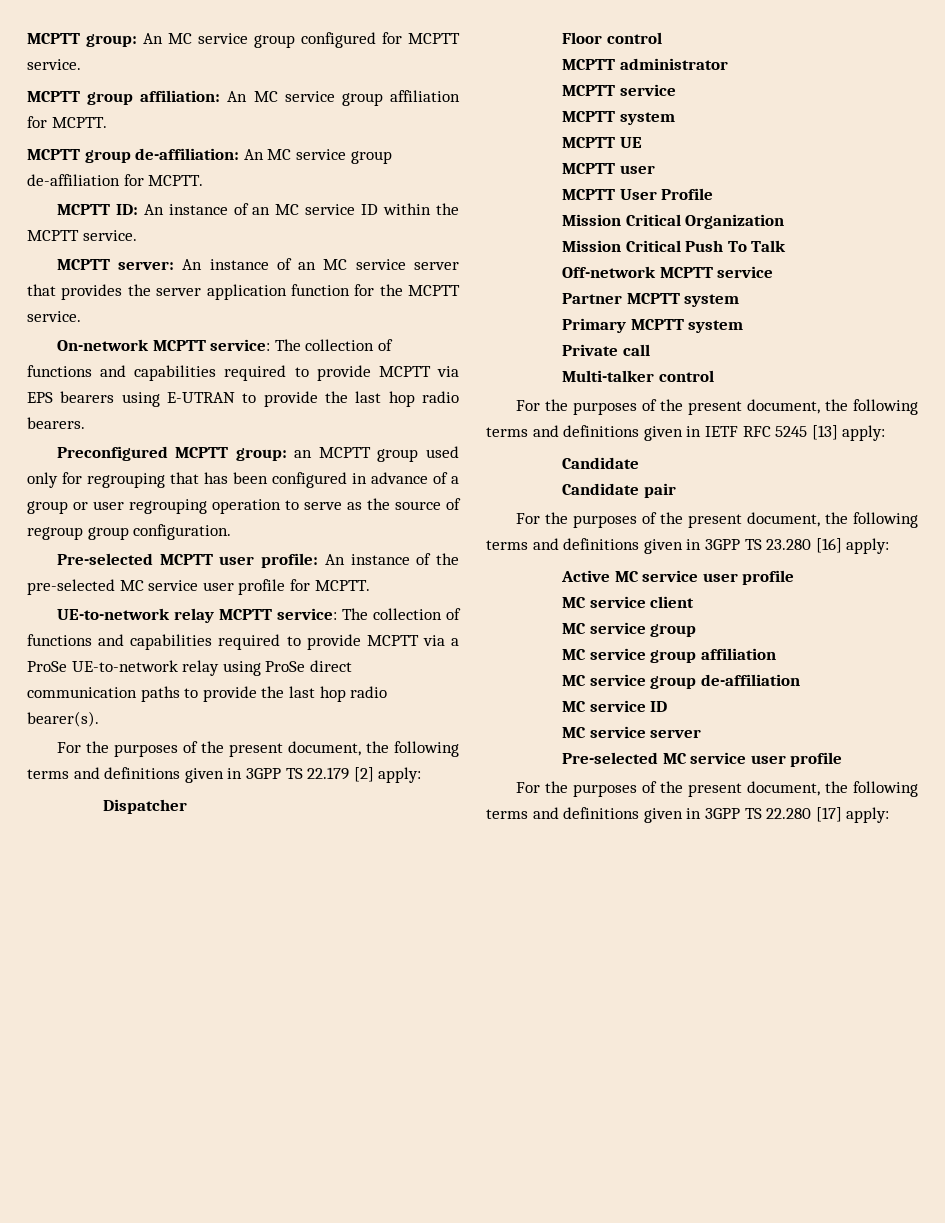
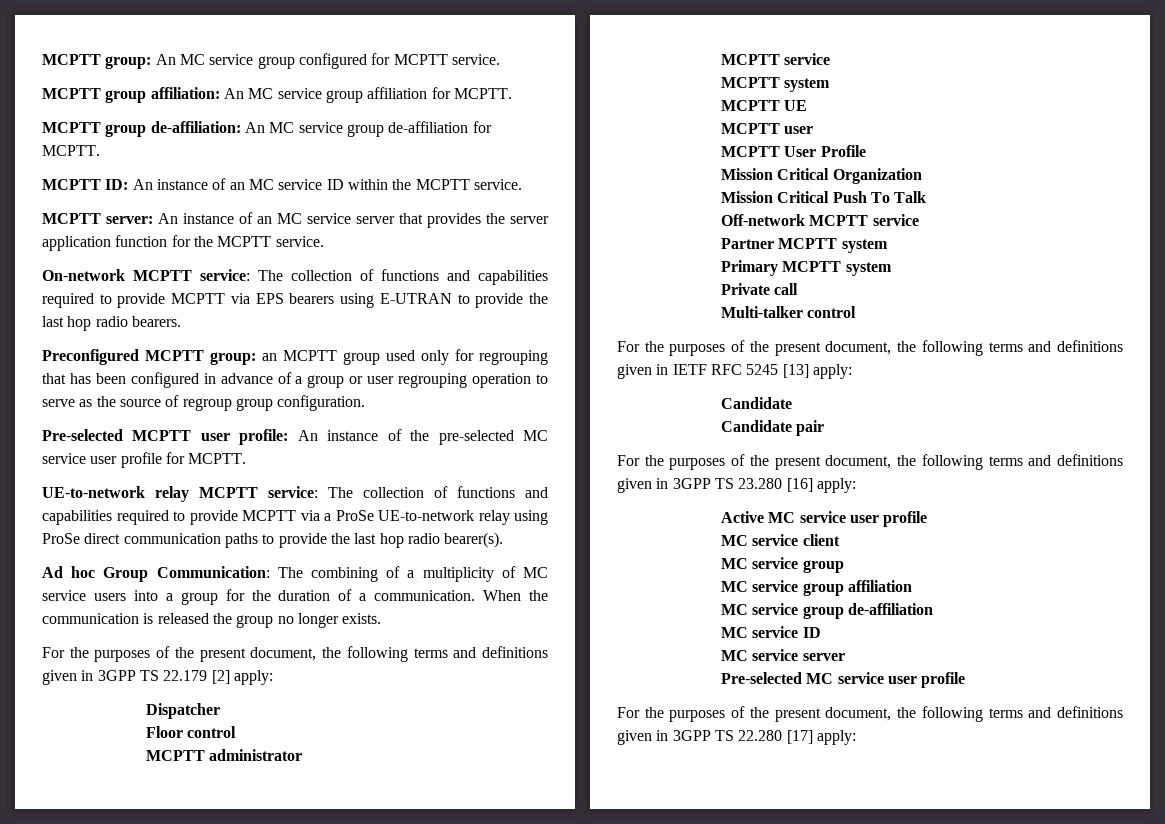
+ Ad hoc Group Communication: The combining of a multiplicity of MC service users into a group for the duration of a communication. When the communication is released the group no longer exists.

